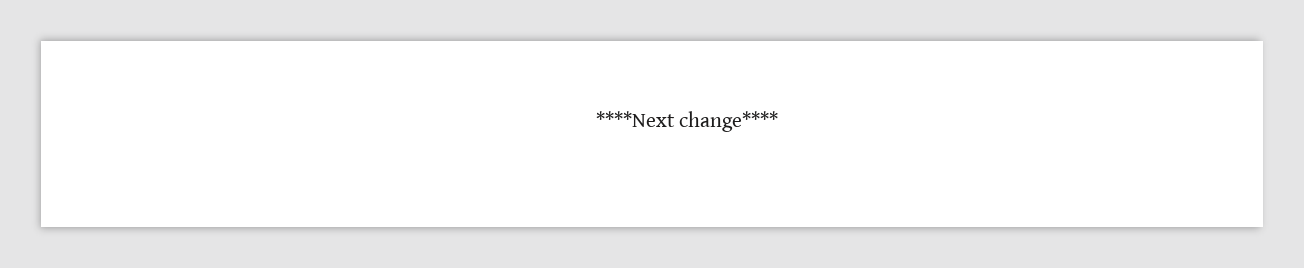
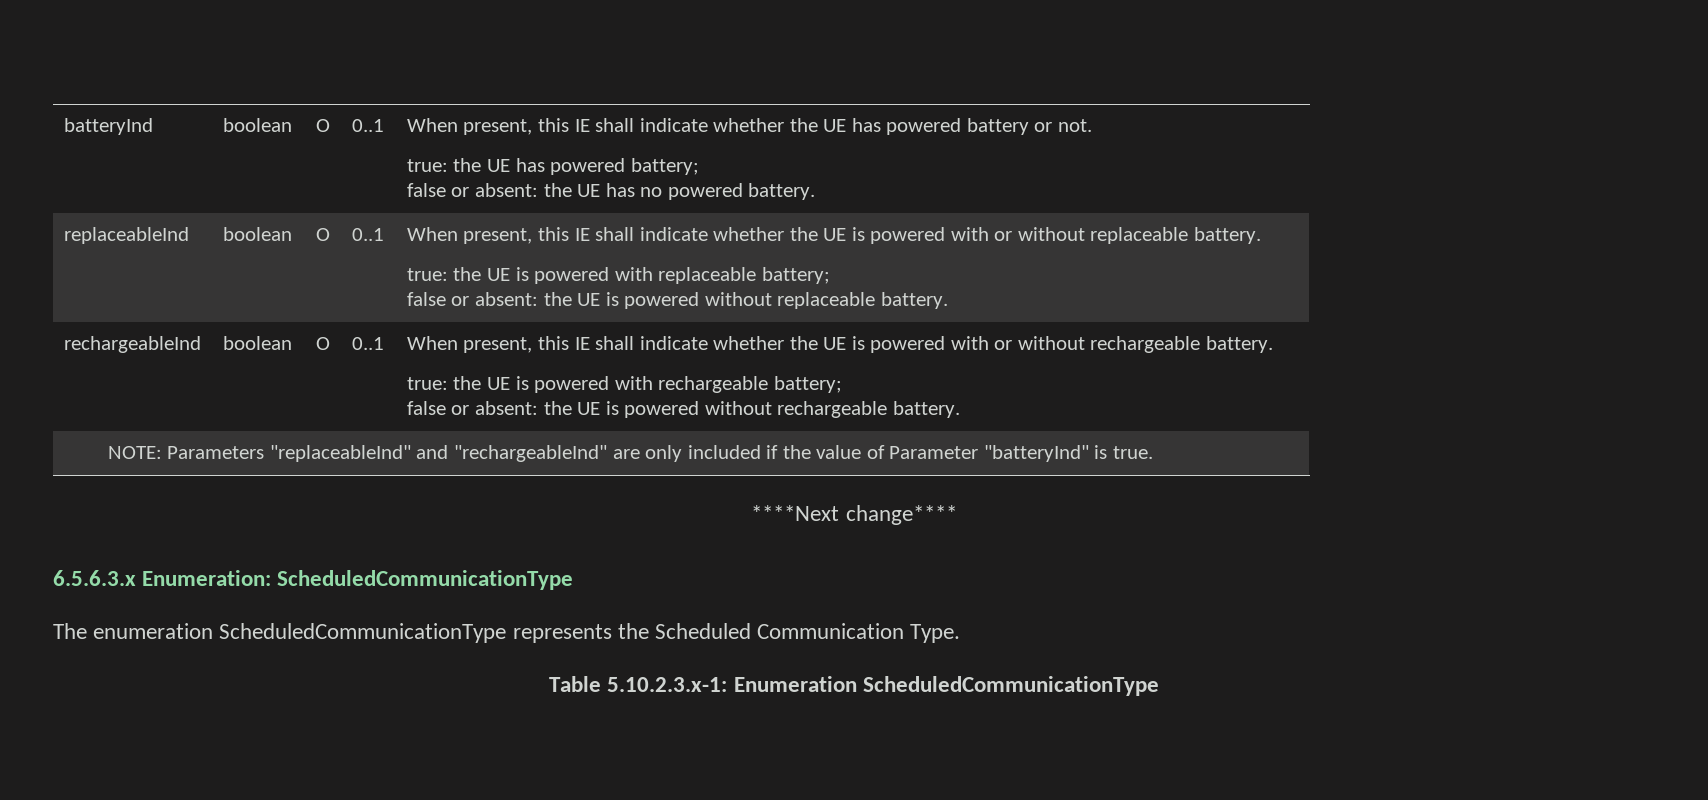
+ batteryInd | boolean | O | 0..1 | When present, this IE shall indicate whether the UE has powered battery or not.
+ true: the UE has powered battery;
+ false or absent: the UE has no powered battery.
+ replaceableInd | boolean | O | 0..1 | When present, this IE shall indicate whether the UE is powered with or without replaceable battery.
+ true: the UE is powered with replaceable battery;
+ false or absent: the UE is powered without replaceable battery.
+ rechargeableInd | boolean | O | 0..1 | When present, this IE shall indicate whether the UE is powered with or without rechargeable battery.
+ true: the UE is powered with rechargeable battery;
+ false or absent: the UE is powered without rechargeable battery.
+ NOTE: Parameters "replaceableInd" and "rechargeableInd" are only included if the value of Parameter "batteryInd" is true.
  ****Next change****
+ 6.5.6.3.x Enumeration: ScheduledCommunicationType
+ The enumeration ScheduledCommunicationType represents the Scheduled Communication Type.
+ Table 5.10.2.3.x-1: Enumeration ScheduledCommunicationType

